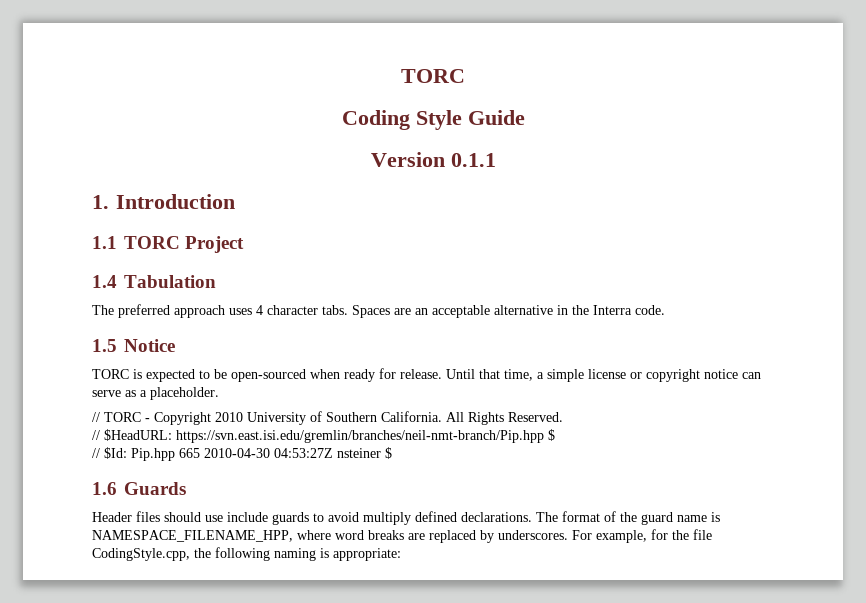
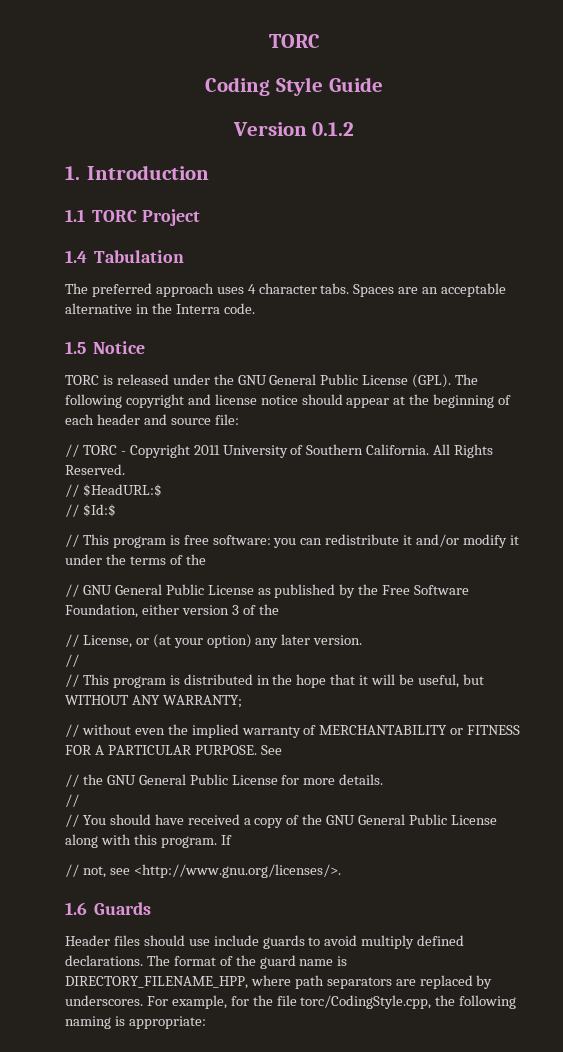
- Version 0.1.1
+ Version 0.1.2
- TORC is expected to be open-sourced when ready for release. Until that time, a simple license or copyright notice can serve as a placeholder.
+ TORC is released under the GNU General Public License (GPL). The following copyright and license notice should appear at the beginning of each header and source file:
- // TORC - Copyright 2010 University of Southern California.
+ // TORC - Copyright 2011 University of Southern California.
- // $HeadURL: https://svn.east.isi.edu/gremlin/branches/neil-nmt-branch/Pip.hpp $
- // $Id: Pip.hpp 665 2010-04-30 04:53:27Z nsteiner $
+ // $HeadURL:$
+ // $Id:$
+ // This program is free software: you can redistribute it and/or modify it under the terms of the
+ // GNU General Public License as published by the Free Software Foundation, either version 3 of the
+ // License, or (at your option) any later version.
+ //
+ // This program is distributed in the hope that it will be useful, but WITHOUT ANY WARRANTY;
+ // without even the implied warranty of MERCHANTABILITY or FITNESS FOR A PARTICULAR PURPOSE. See
+ // the GNU General Public License for more details.
+ //
+ // You should have received a copy of the GNU General Public License along with this program. If
+ // not, see <http://www.gnu.org/licenses/>.
- The format of the guard name is NAMESPACE_FILENAME_HPP, where word breaks are replaced by underscores.
+ The format of the guard name is DIRECTORY_FILENAME_HPP, where path separators are replaced by underscores.
- For example, for the file CodingStyle.cpp, the following naming is appropriate:
+ For example, for the file torc/CodingStyle.cpp, the following naming is appropriate:

